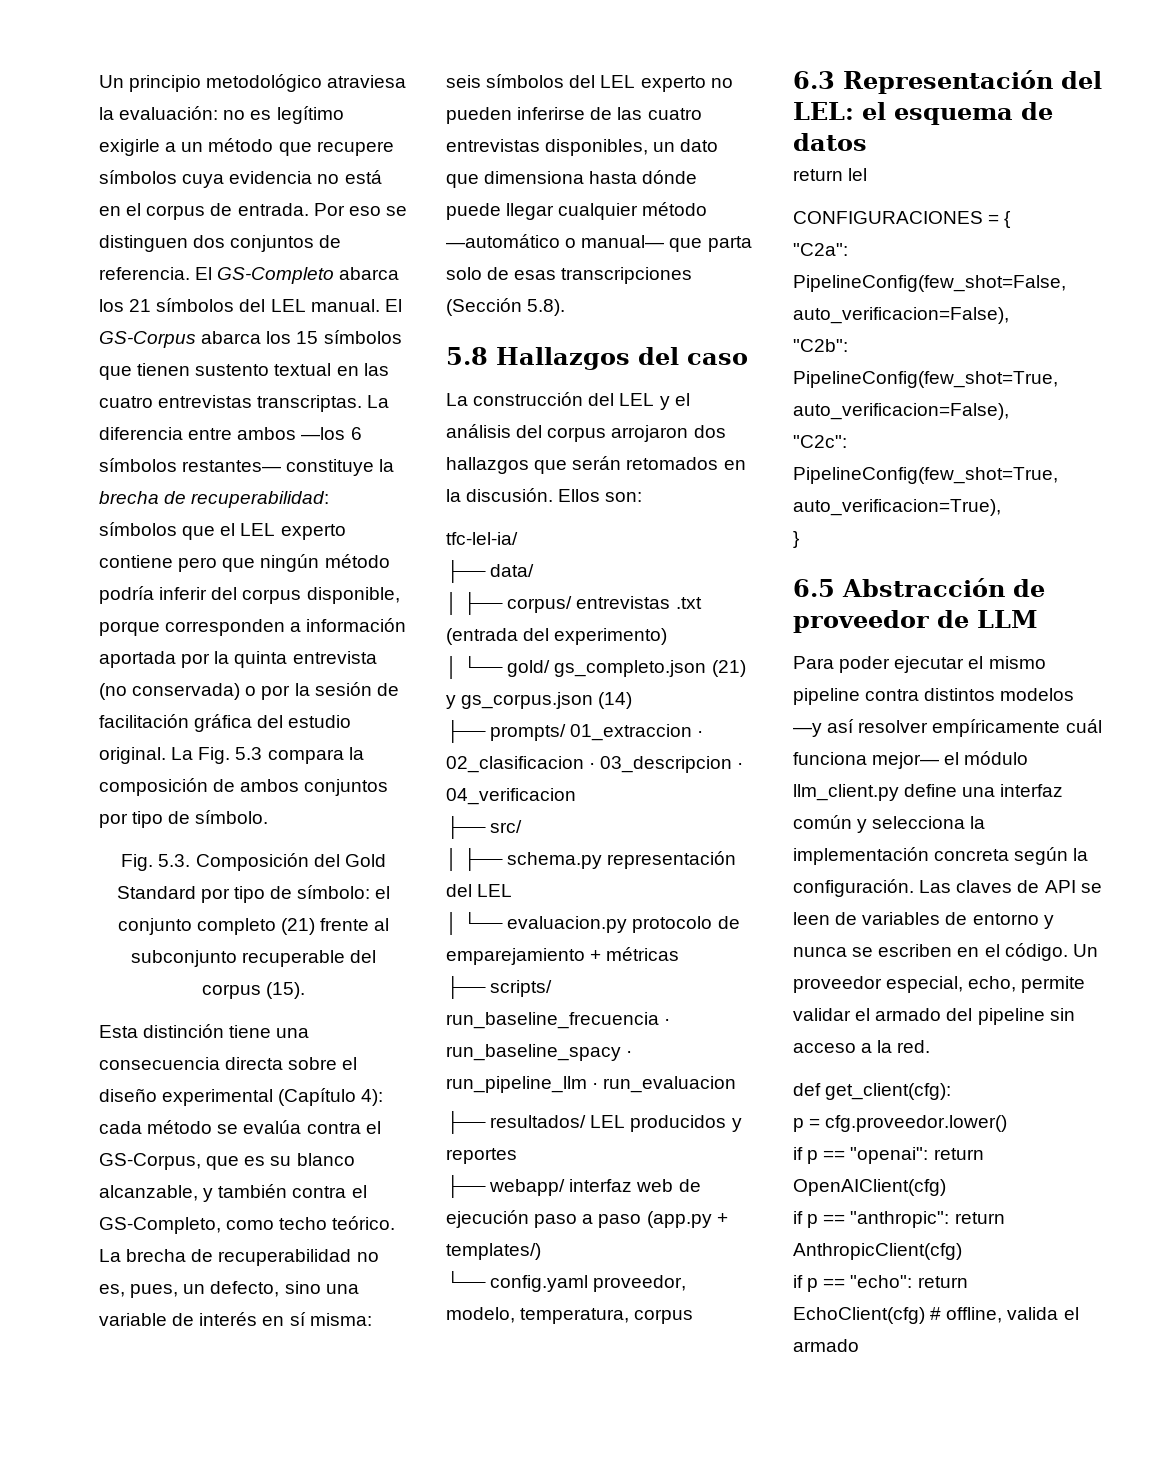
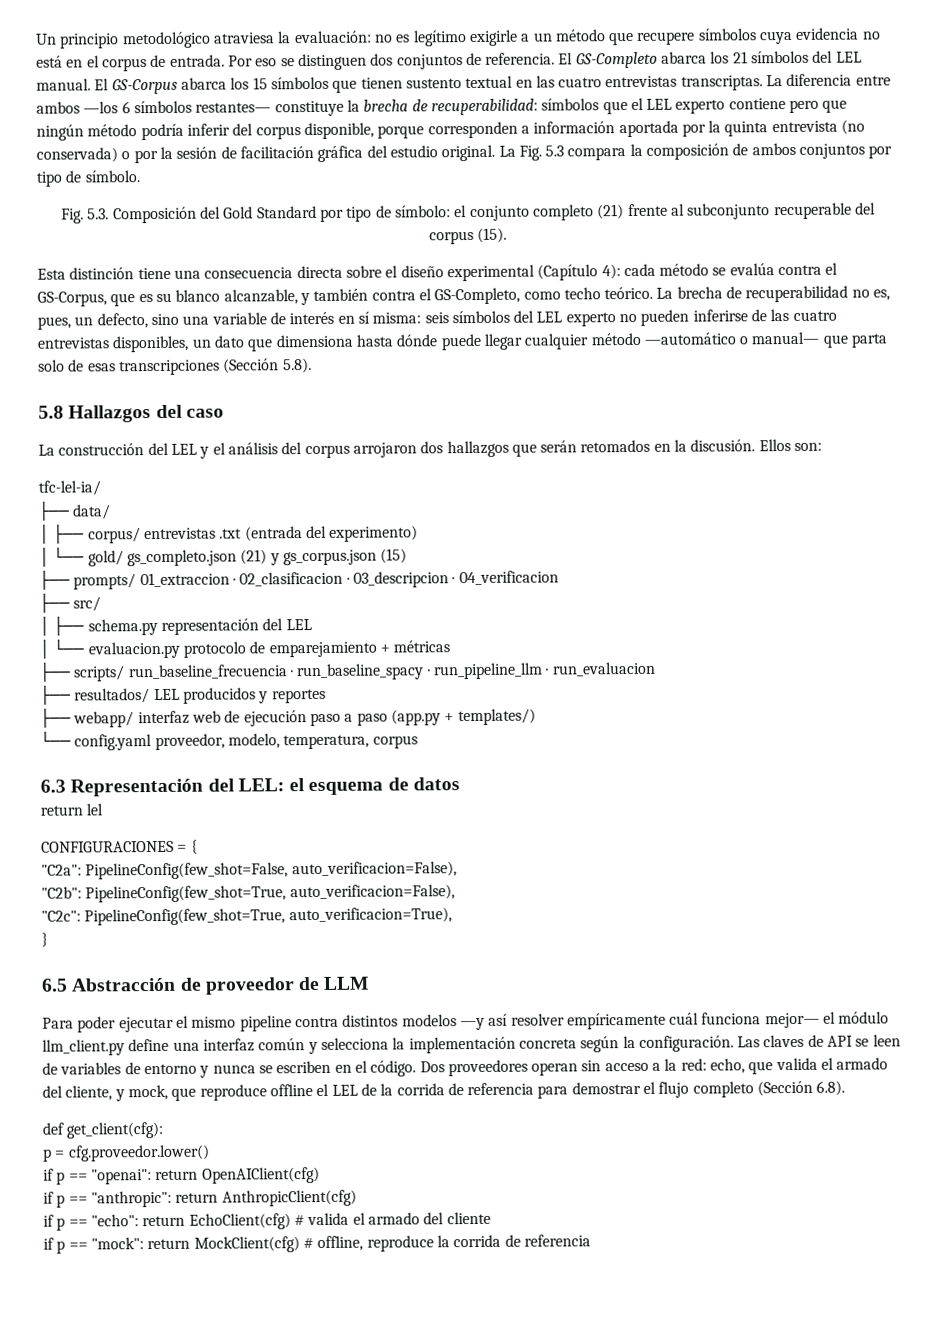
- │ └── gold/ gs_completo.json (21) y gs_corpus.json (14)
+ │ └── gold/ gs_completo.json (21) y gs_corpus.json (15)
- Un proveedor especial, echo, permite validar el armado del pipeline sin acceso a la red.
+ Dos proveedores operan sin acceso a la red: echo, que valida el armado del cliente, y mock, que reproduce offline el LEL de la corrida de referencia para demostrar el flujo completo (Sección 6.8).
- if p == "echo": return EchoClient(cfg) # offline, valida el armado
+ if p == "echo": return EchoClient(cfg) # valida el armado del cliente
+ if p == "mock": return MockClient(cfg) # offline, reproduce la corrida de referencia

